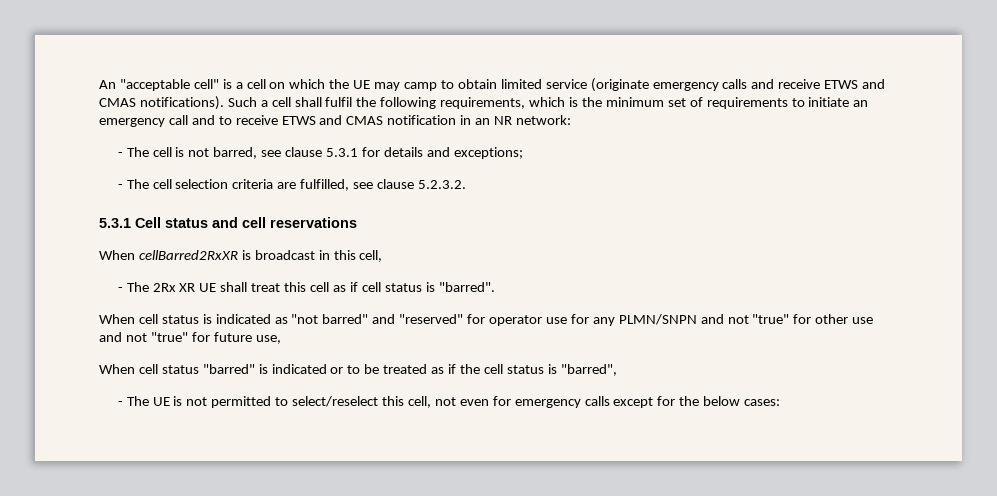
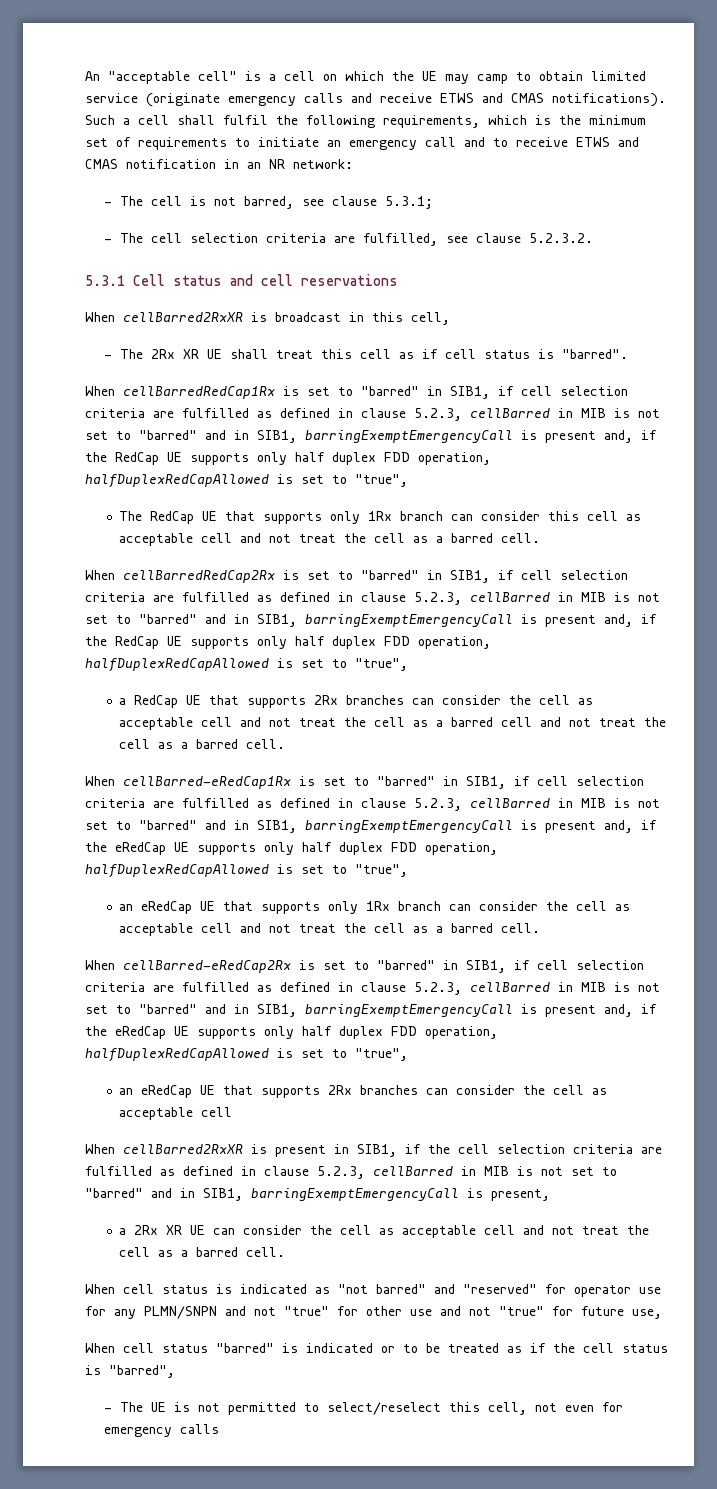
- - The cell is not barred, see clause 5.3.1 for details and exceptions;
+ - The cell is not barred, see clause 5.3.1;
+ When cellBarredRedCap1Rx is set to "barred" in SIB1, if cell selection criteria are fulfilled as defined in clause 5.2.3, cellBarred in MIB is not set to "barred" and in SIB1, barringExemptEmergencyCall is present and, if the RedCap UE supports only half duplex FDD operation, halfDuplexRedCapAllowed is set to "true",
+ The RedCap UE that supports only 1Rx branch can consider this cell as acceptable cell and not treat the cell as a barred cell.
+ When cellBarredRedCap2Rx is set to "barred" in SIB1, if cell selection criteria are fulfilled as defined in clause 5.2.3, cellBarred in MIB is not set to "barred" and in SIB1, barringExemptEmergencyCall is present and, if the RedCap UE supports only half duplex FDD operation, halfDuplexRedCapAllowed is set to "true",
+ a RedCap UE that supports 2Rx branches can consider the cell as acceptable cell and not treat the cell as a barred cell and not treat the cell as a barred cell.
+ When cellBarred-eRedCap1Rx is set to "barred" in SIB1, if cell selection criteria are fulfilled as defined in clause 5.2.3, cellBarred in MIB is not set to "barred" and in SIB1, barringExemptEmergencyCall is present and, if the eRedCap UE supports only half duplex FDD operation, halfDuplexRedCapAllowed is set to "true",
+ an eRedCap UE that supports only 1Rx branch can consider the cell as acceptable cell and not treat the cell as a barred cell.
+ When cellBarred-eRedCap2Rx is set to "barred" in SIB1, if cell selection criteria are fulfilled as defined in clause 5.2.3, cellBarred in MIB is not set to "barred" and in SIB1, barringExemptEmergencyCall is present and, if the eRedCap UE supports only half duplex FDD operation, halfDuplexRedCapAllowed is set to "true",
+ an eRedCap UE that supports 2Rx branches can consider the cell as acceptable cell
+ When cellBarred2RxXR is present in SIB1, if the cell selection criteria are fulfilled as defined in clause 5.2.3, cellBarred in MIB is not set to "barred" and in SIB1, barringExemptEmergencyCall is present,
+ a 2Rx XR UE can consider the cell as acceptable cell and not treat the cell as a barred cell.
- - The UE is not permitted to select/reselect this cell, not even for emergency calls except for the below cases:
+ - The UE is not permitted to select/reselect this cell, not even for emergency calls

